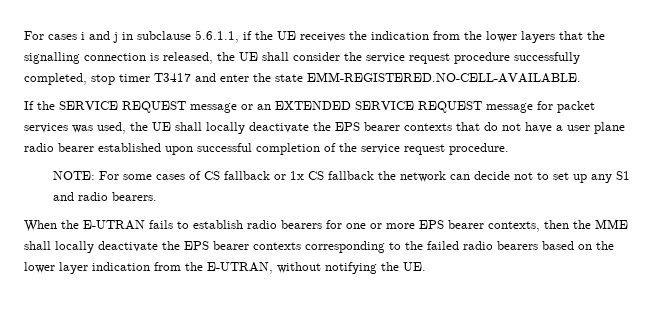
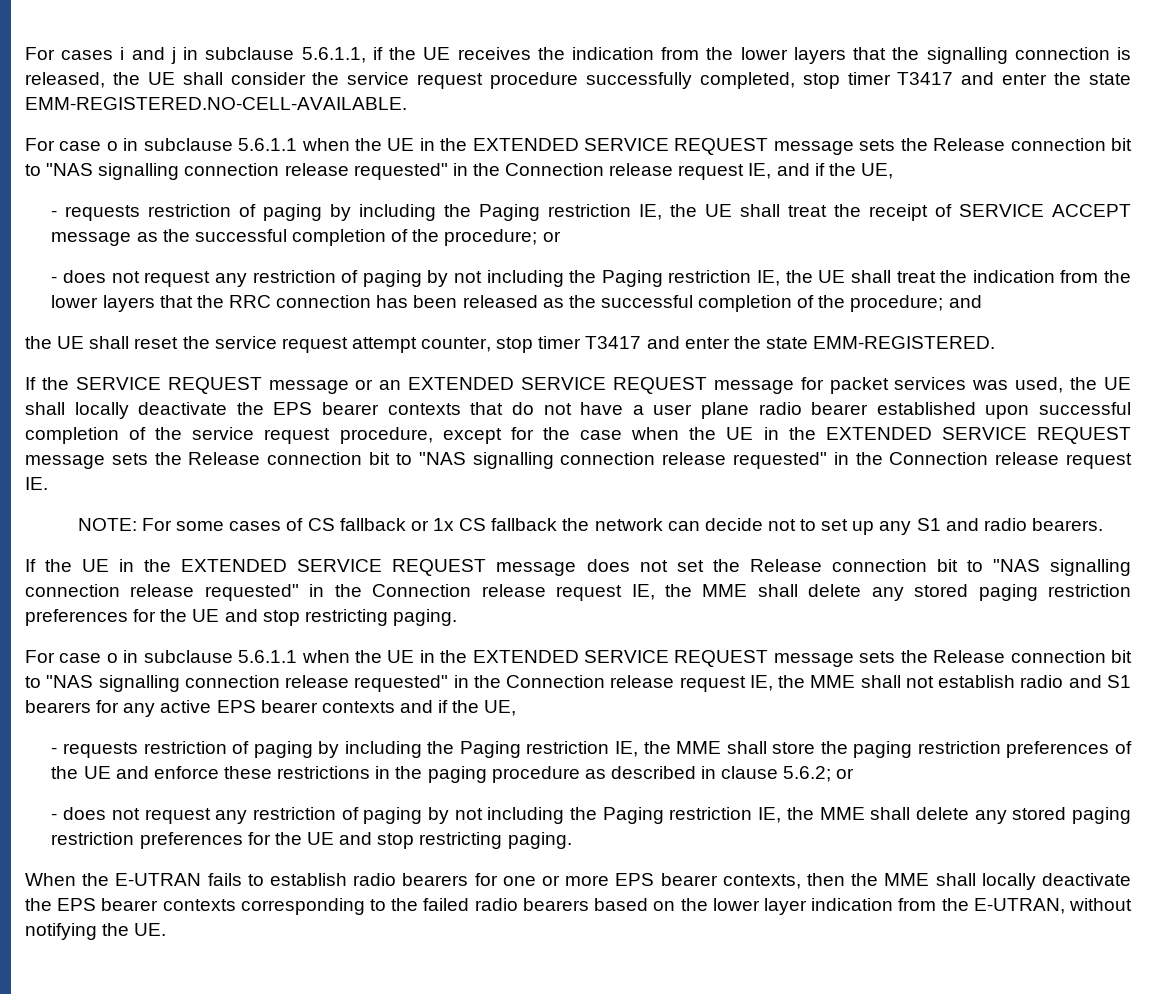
+ For case o in subclause 5.6.1.1 when the UE in the EXTENDED SERVICE REQUEST message sets the Release connection bit to "NAS signalling connection release requested" in the Connection release request IE, and if the UE,
+ - requests restriction of paging by including the Paging restriction IE, the UE shall treat the receipt of SERVICE ACCEPT message as the successful completion of the procedure; or
+ - does not request any restriction of paging by not including the Paging restriction IE, the UE shall treat the indication from the lower layers that the RRC connection has been released as the successful completion of the procedure; and
+ the UE shall reset the service request attempt counter, stop timer T3417 and enter the state EMM-REGISTERED.
- If the SERVICE REQUEST message or an EXTENDED SERVICE REQUEST message for packet services was used, the UE shall locally deactivate the EPS bearer contexts that do not have a user plane radio bearer established upon successful completion of the service request procedure.
+ If the SERVICE REQUEST message or an EXTENDED SERVICE REQUEST message for packet services was used, the UE shall locally deactivate the EPS bearer contexts that do not have a user plane radio bearer established upon successful completion of the service request procedure, except for the case when the UE in the EXTENDED SERVICE REQUEST message sets the Release connection bit to "NAS signalling connection release requested" in the Connection release request IE.
+ If the UE in the EXTENDED SERVICE REQUEST message does not set the Release connection bit to "NAS signalling connection release requested" in the Connection release request IE, the MME shall delete any stored paging restriction preferences for the UE and stop restricting paging.
+ For case o in subclause 5.6.1.1 when the UE in the EXTENDED SERVICE REQUEST message sets the Release connection bit to "NAS signalling connection release requested" in the Connection release request IE, the MME shall not establish radio and S1 bearers for any active EPS bearer contexts and if the UE,
+ - requests restriction of paging by including the Paging restriction IE, the MME shall store the paging restriction preferences of the UE and enforce these restrictions in the paging procedure as described in clause 5.6.2; or
+ - does not request any restriction of paging by not including the Paging restriction IE, the MME shall delete any stored paging restriction preferences for the UE and stop restricting paging.

